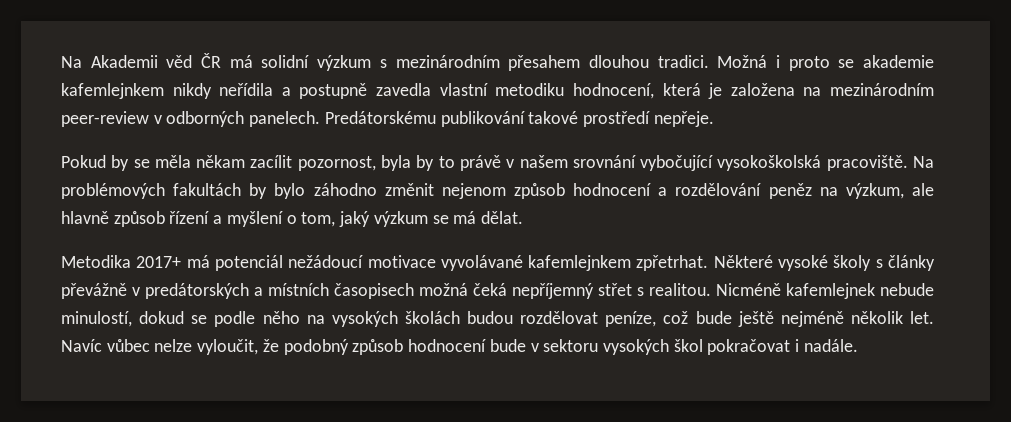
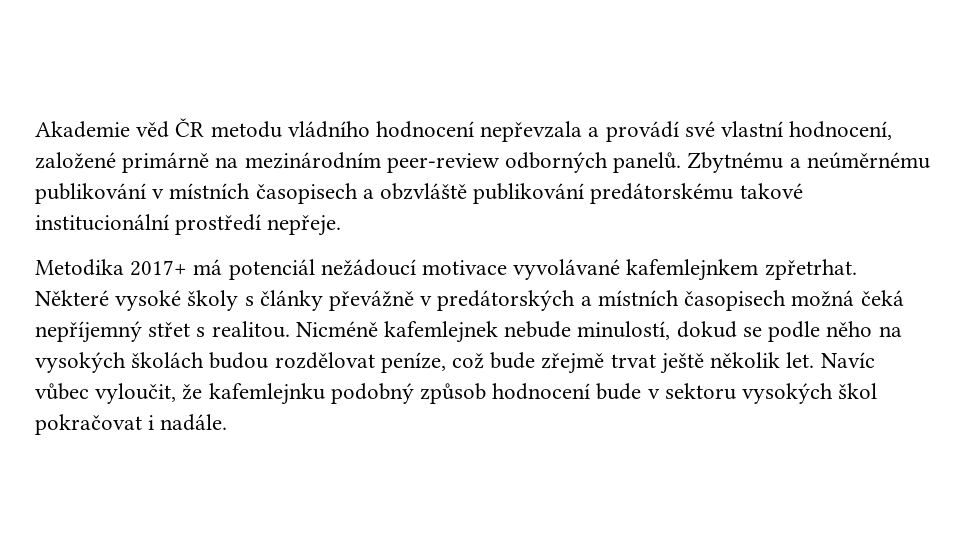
- Na Akademii věd ČR má solidní výzkum s mezinárodním přesahem dlouhou tradici. Možná i proto se akademie kafemlejnkem nikdy neřídila a postupně zavedla vlastní metodiku hodnocení, která je založena na mezinárodním peer-review v odborných panelech. Predátorskému publikování takové prostředí nepřeje.
- Pokud by se měla někam zacílit pozornost, byla by to právě v našem srovnání vybočující vysokoškolská pracoviště. Na problémových fakultách by bylo záhodno změnit nejenom způsob hodnocení a rozdělování peněz na výzkum, ale hlavně způsob řízení a myšlení o tom, jaký výzkum se má dělat.
+ Akademie věd ČR metodu vládního hodnocení nepřevzala a provádí své vlastní hodnocení, založené primárně na mezinárodním peer-review odborných panelů. Zbytnému a neúměrnému publikování v místních časopisech a obzvláště publikování predátorskému takové institucionální prostředí nepřeje.
- Nicméně kafemlejnek nebude minulostí, dokud se podle něho na vysokých školách budou rozdělovat peníze, což bude ještě nejméně několik let.
+ Nicméně kafemlejnek nebude minulostí, dokud se podle něho na vysokých školách budou rozdělovat peníze, což bude zřejmě trvat ještě několik let.
- Navíc vůbec nelze vyloučit, že podobný způsob hodnocení bude v sektoru vysokých škol pokračovat i nadále.
+ Navíc vůbec vyloučit, že kafemlejnku podobný způsob hodnocení bude v sektoru vysokých škol pokračovat i nadále.

